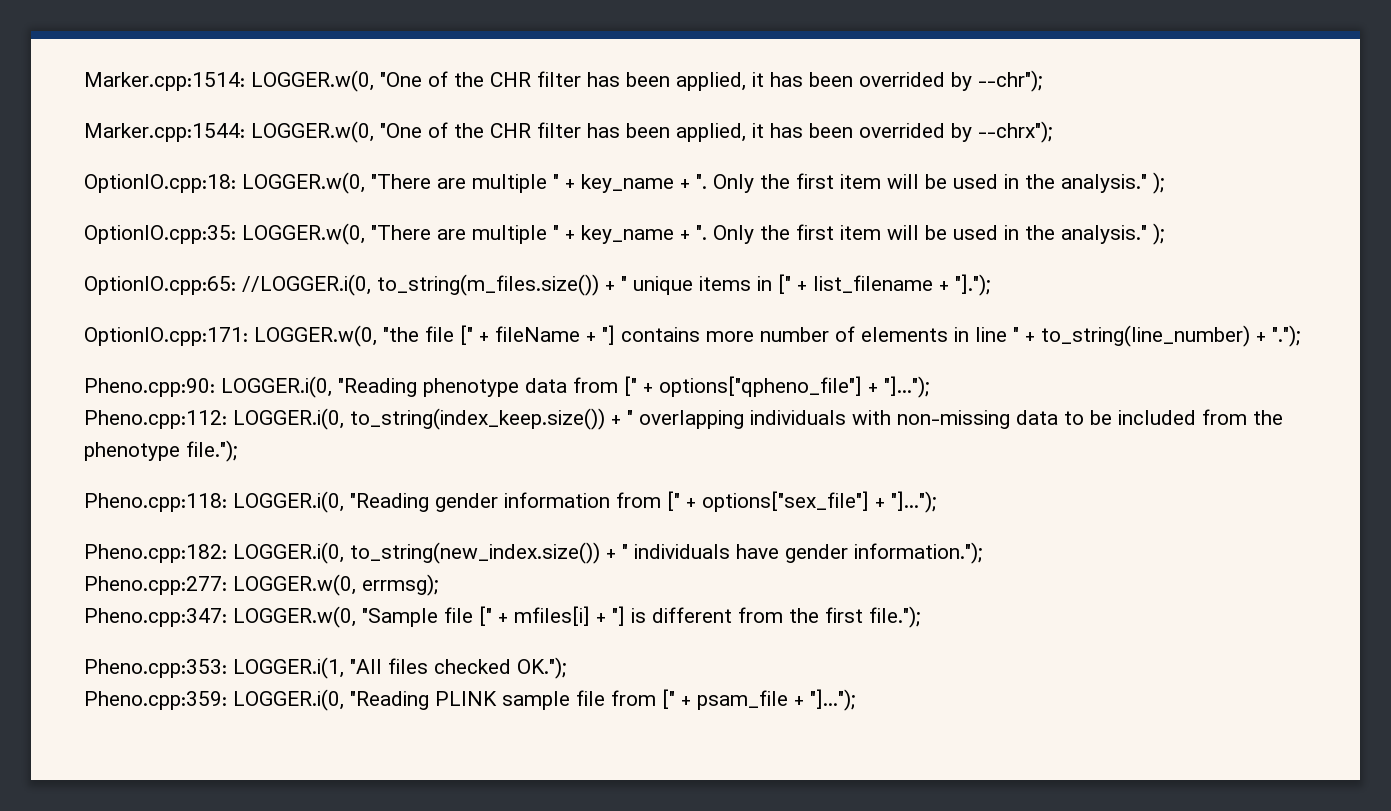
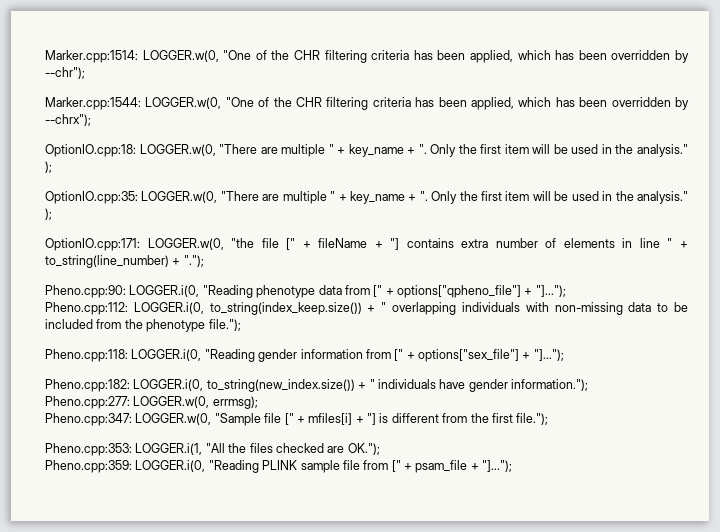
- Marker.cpp:1514: LOGGER.w(0, "One of the CHR filter has been applied, it has been overrided by --chr");
+ Marker.cpp:1514: LOGGER.w(0, "One of the CHR filtering criteria has been applied, which has been overridden by --chr");
- Marker.cpp:1544: LOGGER.w(0, "One of the CHR filter has been applied, it has been overrided by --chrx");
+ Marker.cpp:1544: LOGGER.w(0, "One of the CHR filtering criteria has been applied, which has been overridden by --chrx");
- OptionIO.cpp:65: //LOGGER.i(0, to_string(m_files.size()) + " unique items in [" + list_filename + "].");
- OptionIO.cpp:171: LOGGER.w(0, "the file [" + fileName + "] contains more number of elements in line " + to_string(line_number) + ".");
+ OptionIO.cpp:171: LOGGER.w(0, "the file [" + fileName + "] contains extra number of elements in line " + to_string(line_number) + ".");
- Pheno.cpp:353: LOGGER.i(1, "All files checked OK.");
+ Pheno.cpp:353: LOGGER.i(1, "All the files checked are OK.");

